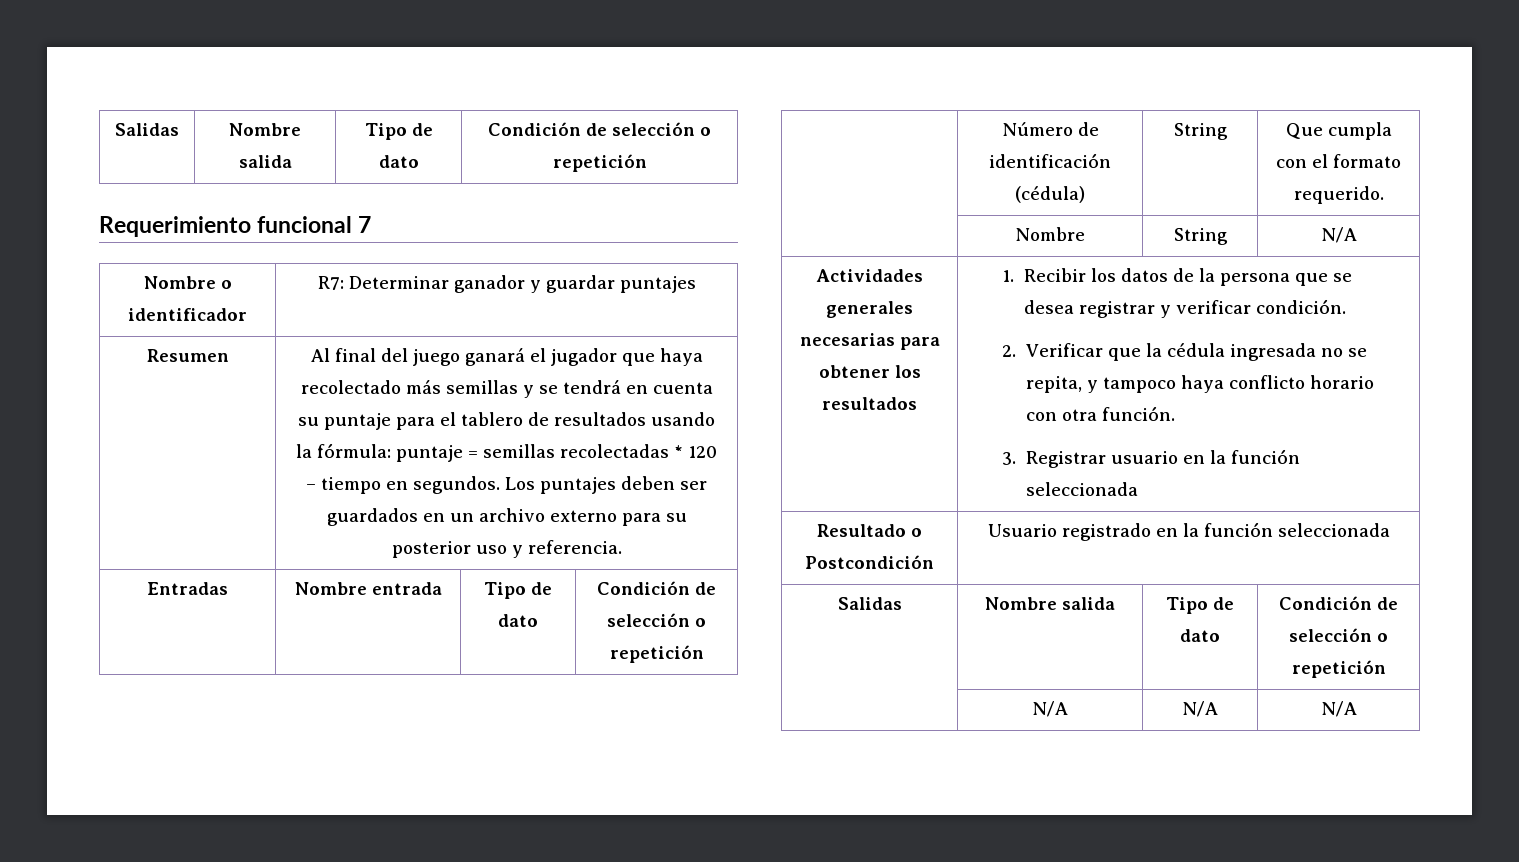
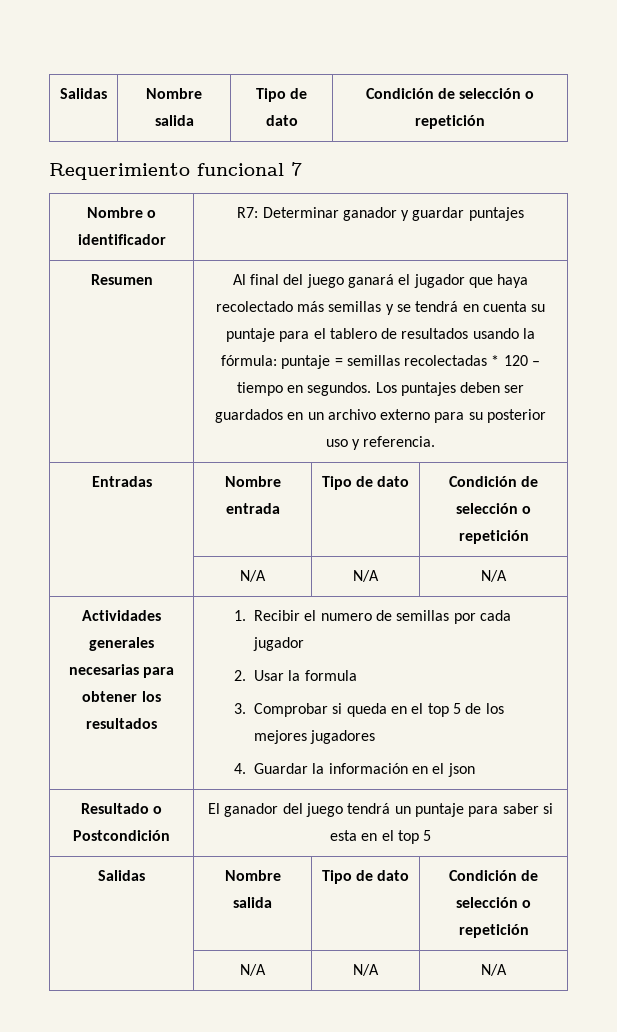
  Entradas | Nombre entrada | Tipo de dato | Condición de selección o repetición
- | Número de identificación (cédula) | String | Que cumpla con el formato requerido.
- | Nombre | String | N/A
+ | N/A | N/A | N/A
- 1. Recibir los datos de la persona que se desea registrar y verificar condición.
- 2. Verificar que la cédula ingresada no se repita, y tampoco haya conflicto horario con otra función.
- 3. Registrar usuario en la función seleccionada
- Resultado o Postcondición | Usuario registrado en la función seleccionada
+ 1. Recibir el numero de semillas por cada jugador
+ 2. Usar la formula
+ 3. Comprobar si queda en el top 5 de los mejores jugadores
+ 4. Guardar la información en el json
+ Resultado o Postcondición | El ganador del juego tendrá un puntaje para saber si esta en el top 5

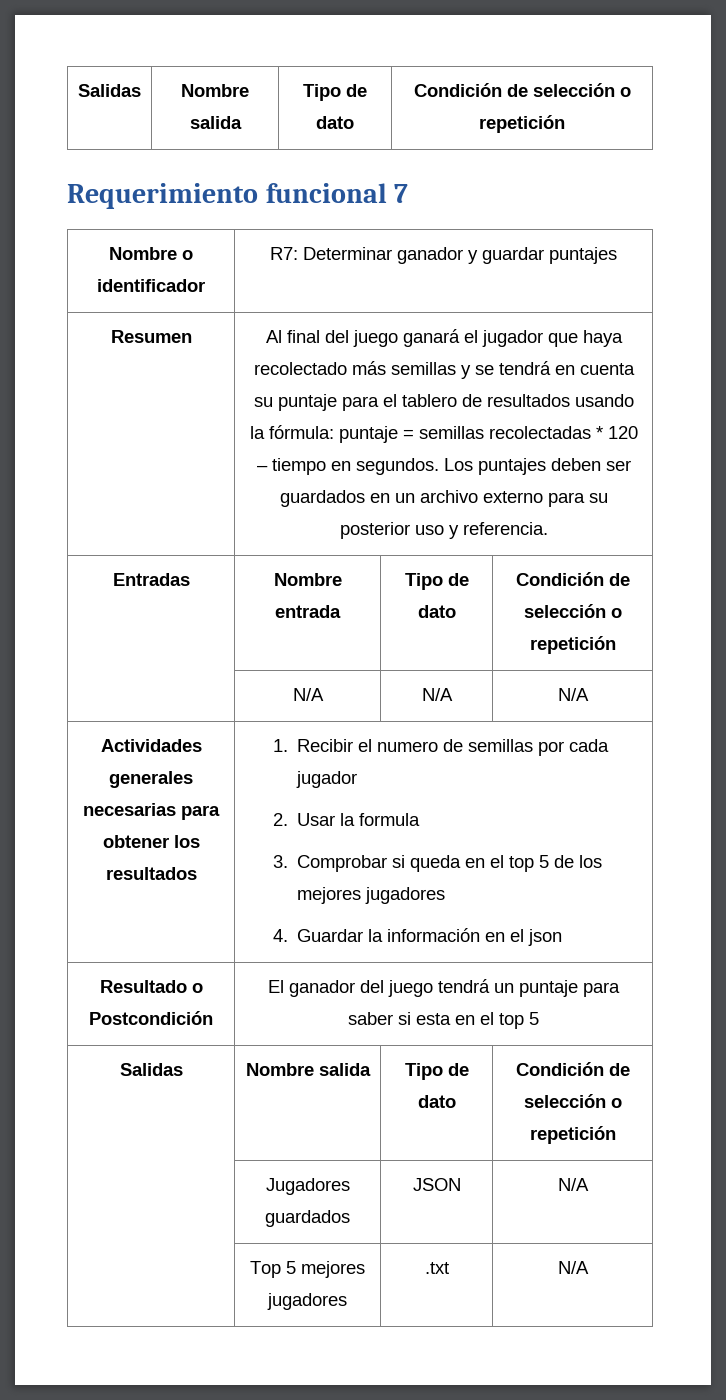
  Resultado o Postcondición | El ganador del juego tendrá un puntaje para saber si esta en el top 5
  Salidas | Nombre salida | Tipo de dato | Condición de selección o repetición
- | N/A | N/A | N/A
+ | Jugadores guardados | JSON | N/A
+ | Top 5 mejores jugadores | .txt | N/A

